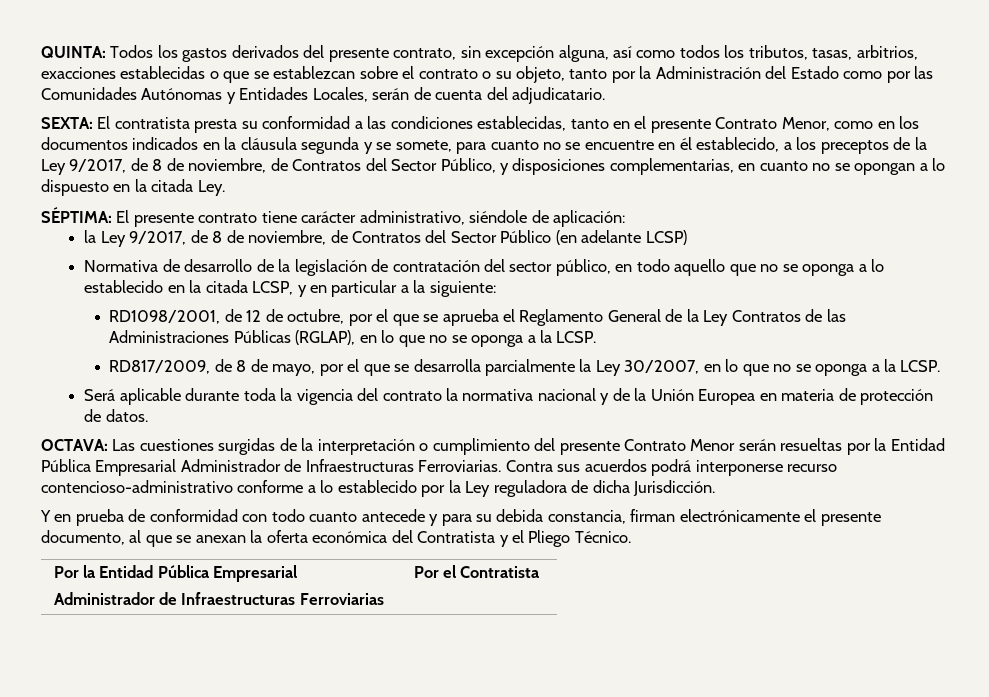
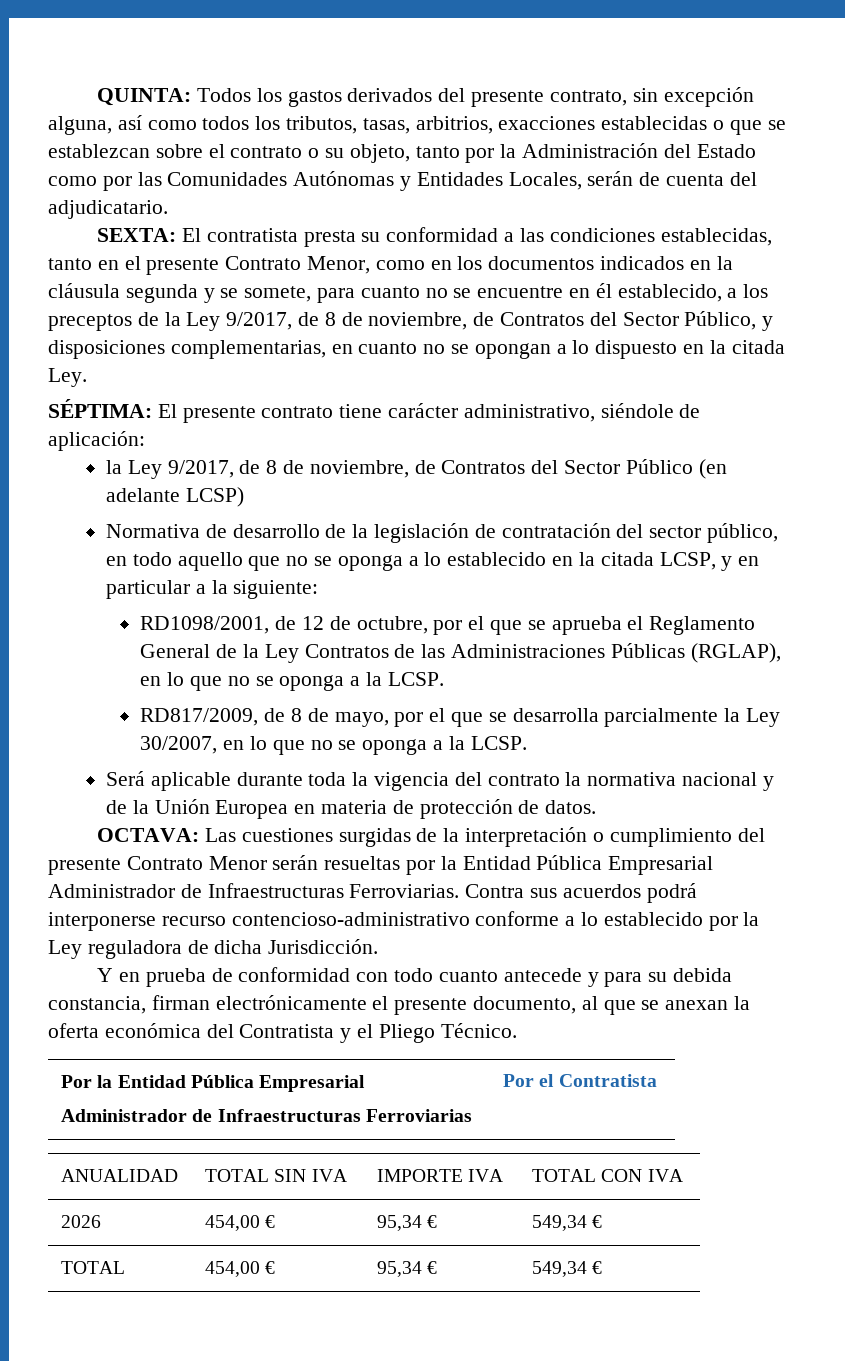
+ ANUALIDAD | TOTAL SIN IVA | IMPORTE IVA | TOTAL CON IVA
+ 2026 | 454,00 € | 95,34 € | 549,34 €
+ TOTAL | 454,00 € | 95,34 € | 549,34 €

